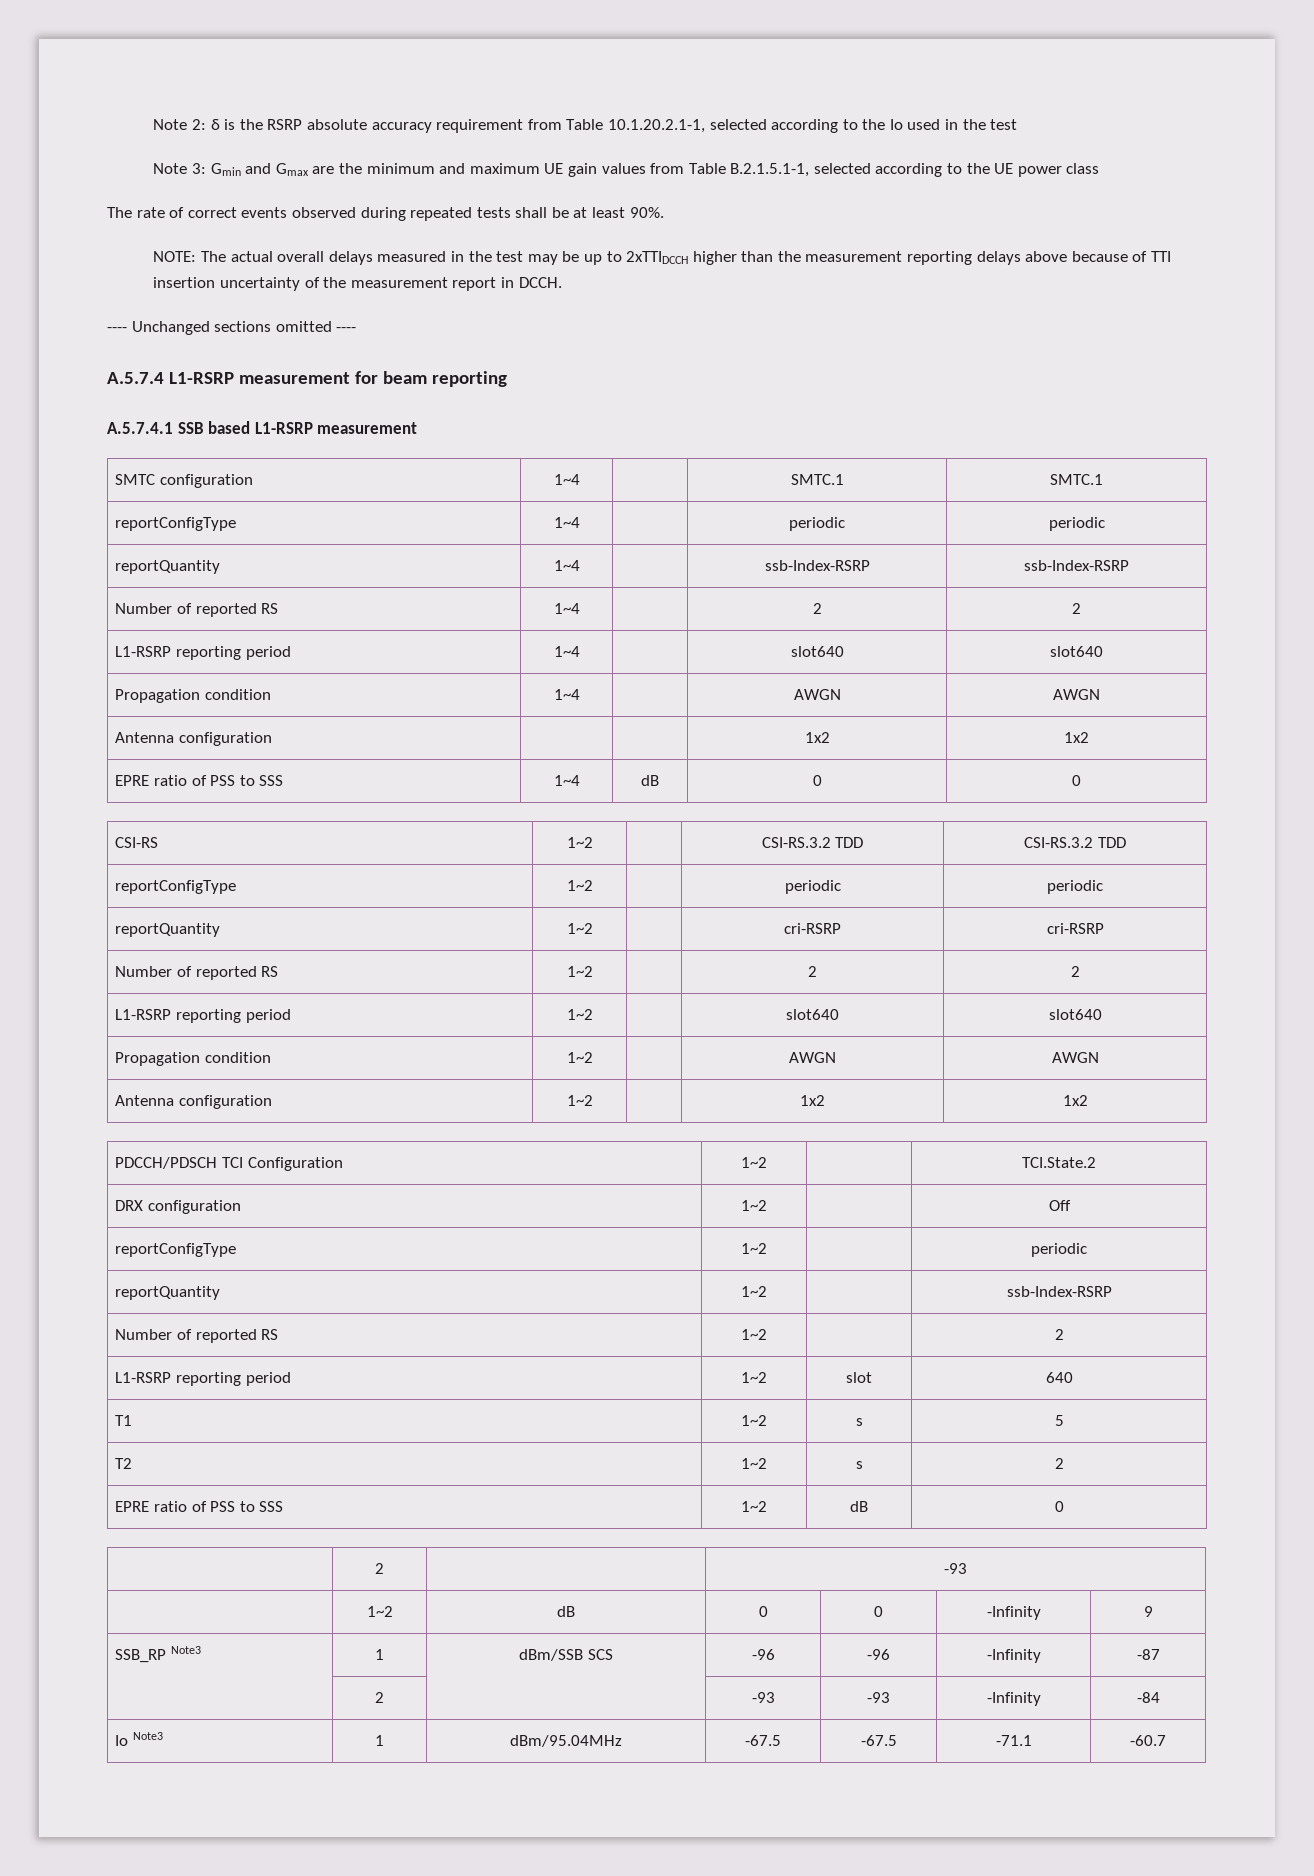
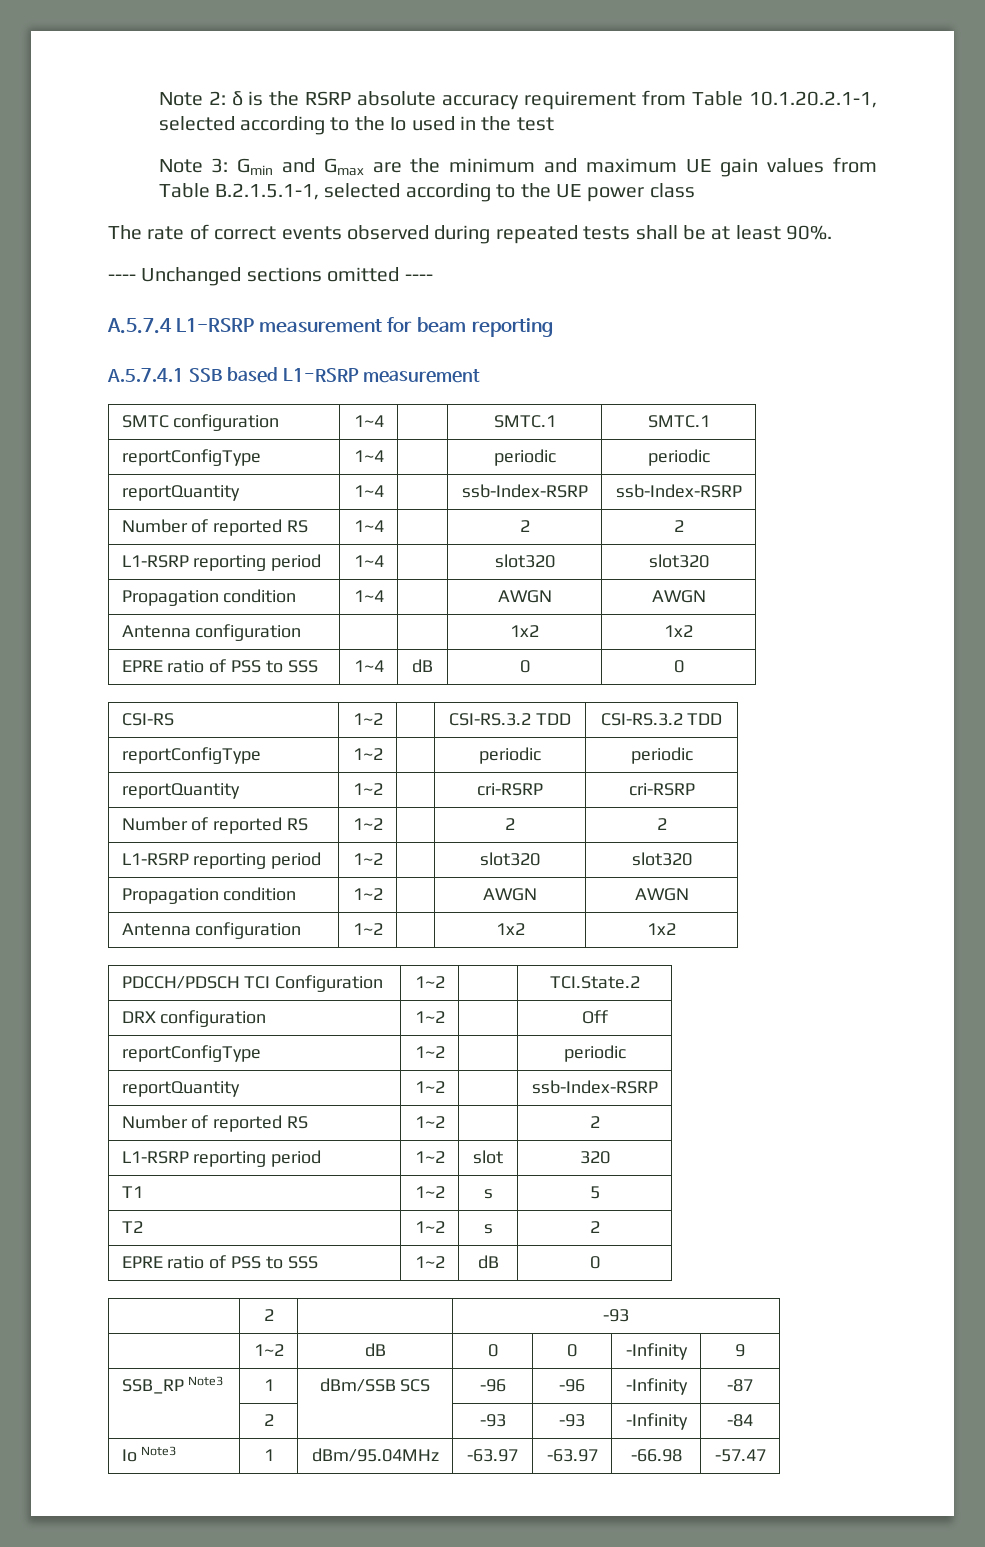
- NOTE: The actual overall delays measured in the test may be up to 2xTTIDCCH higher than the measurement reporting delays above because of TTI insertion uncertainty of the measurement report in DCCH.
- L1-RSRP reporting period | 1~4 | | slot640 | slot640
+ L1-RSRP reporting period | 1~4 | | slot320 | slot320
- L1-RSRP reporting period | 1~2 | | slot640 | slot640
+ L1-RSRP reporting period | 1~2 | | slot320 | slot320
- L1-RSRP reporting period | 1~2 | slot | 640
+ L1-RSRP reporting period | 1~2 | slot | 320
- Io Note3 | 1 | dBm/95.04MHz | -67.5 | -67.5 | -71.1 | -60.7
+ Io Note3 | 1 | dBm/95.04MHz | -63.97 | -63.97 | -66.98 | -57.47

